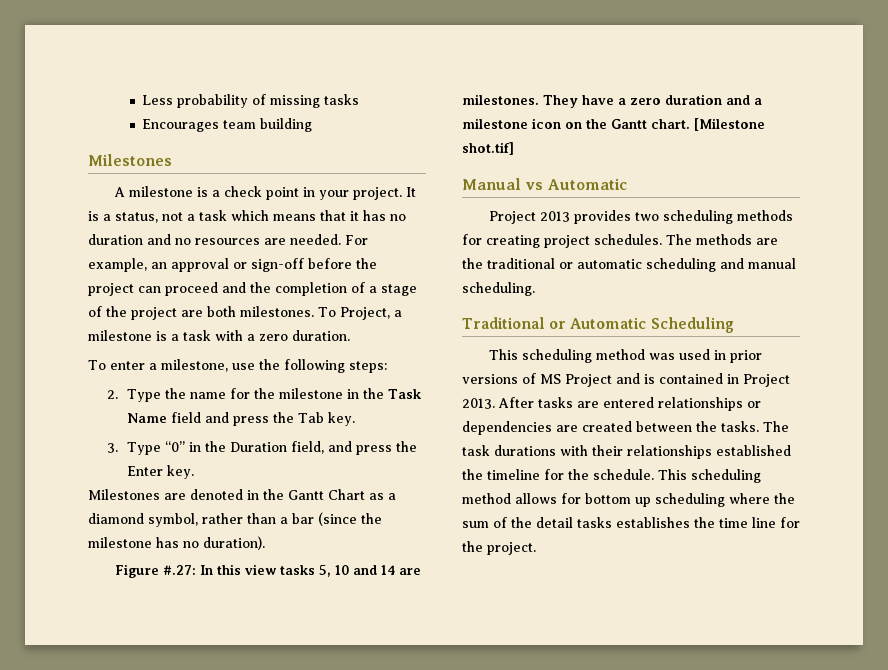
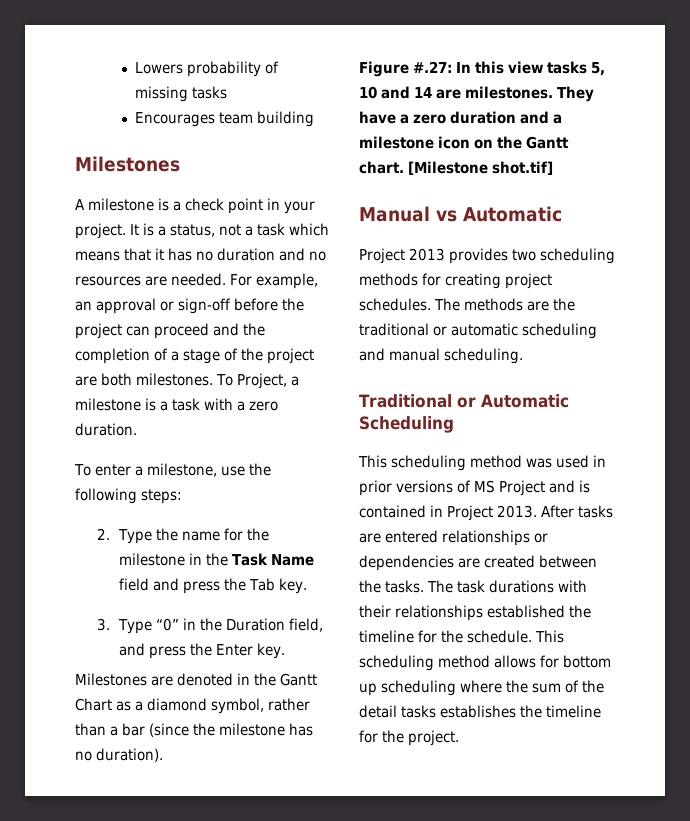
- Less probability of missing tasks
+ Lowers probability of missing tasks
- This scheduling method allows for bottom up scheduling where the sum of the detail tasks establishes the time line for the project.
+ This scheduling method allows for bottom up scheduling where the sum of the detail tasks establishes the timeline for the project.

